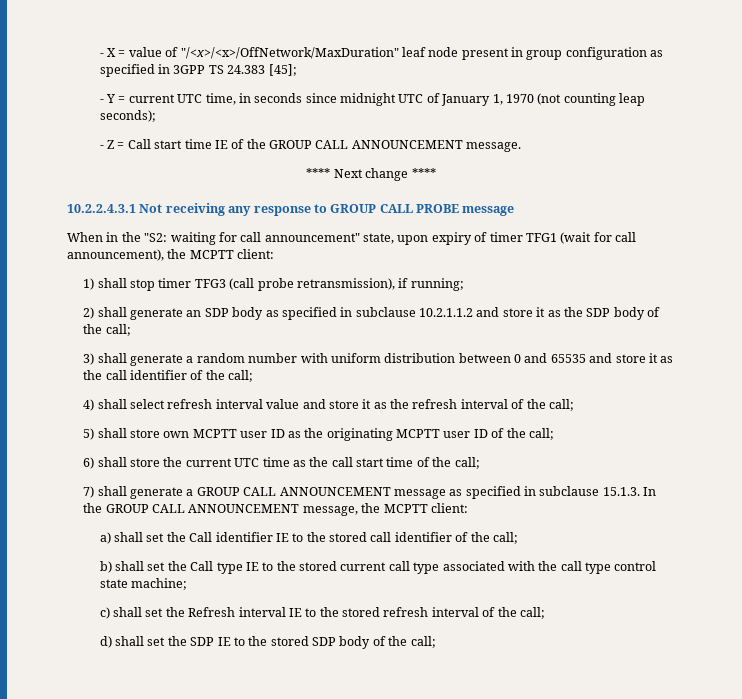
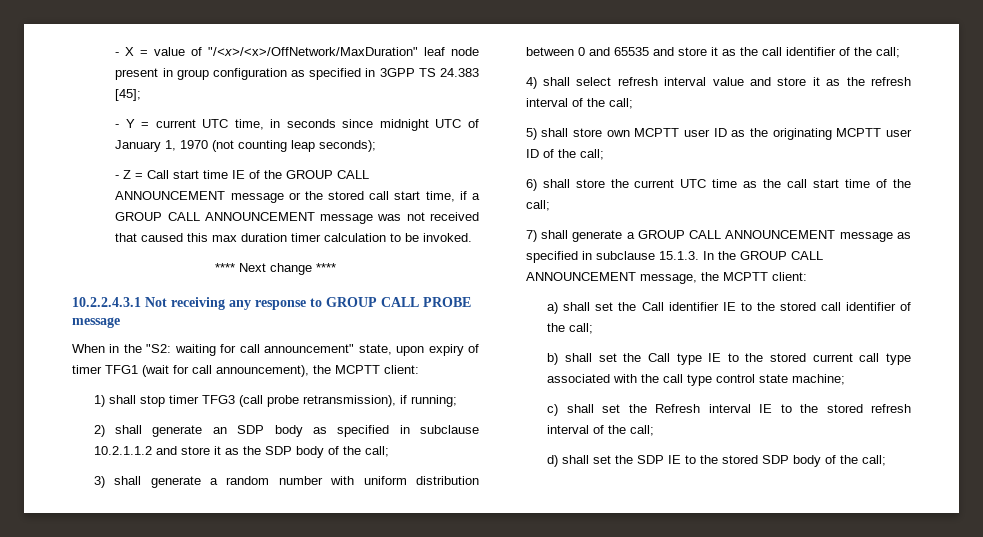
- - Z = Call start time IE of the GROUP CALL ANNOUNCEMENT message.
+ - Z = Call start time IE of the GROUP CALL ANNOUNCEMENT message or the stored call start time, if a GROUP CALL ANNOUNCEMENT message was not received that caused this max duration timer calculation to be invoked.

